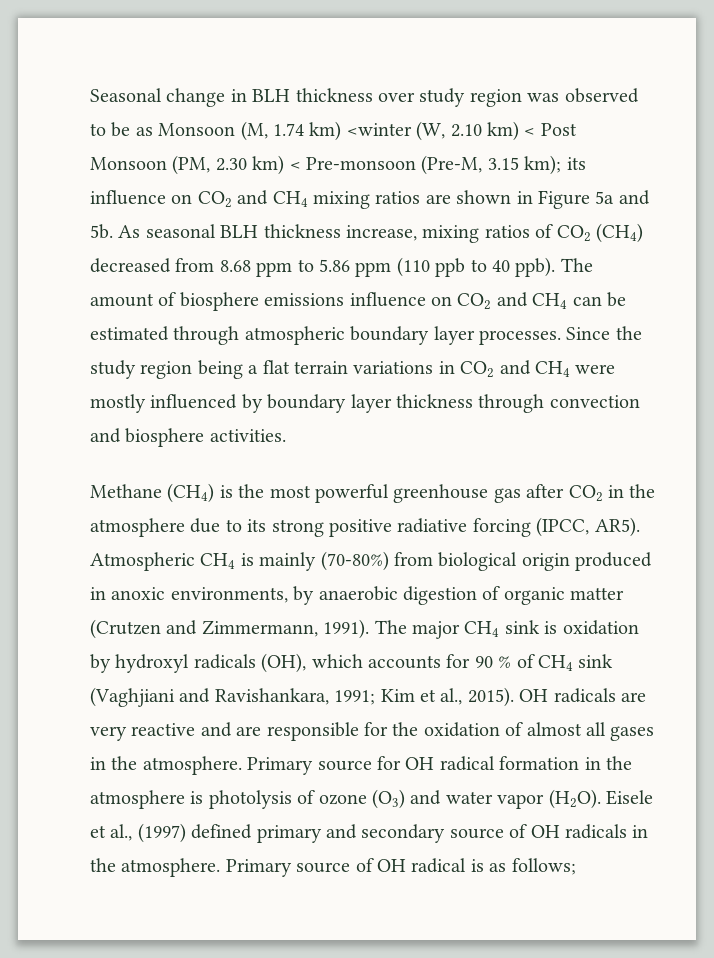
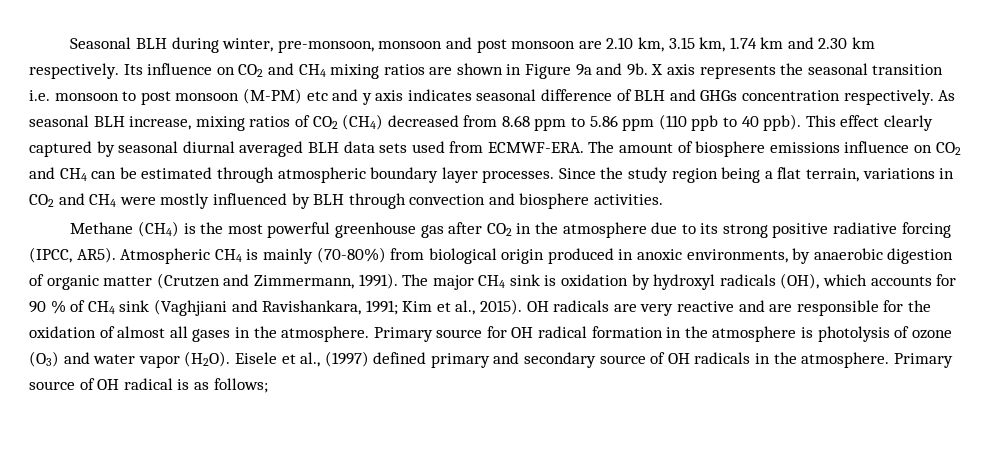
- Seasonal change in BLH thickness over study region was observed to be as Monsoon (M, 1.74 km) <winter (W, 2.10 km) < Post Monsoon (PM, 2.30 km) < Pre-monsoon (Pre-M, 3.15 km); its influence on CO2 and CH4 mixing ratios are shown in Figure 5a and 5b.
+ Seasonal BLH during winter, pre-monsoon, monsoon and post monsoon are 2.10 km, 3.15 km, 1.74 km and 2.30 km respectively. Its influence on CO2 and CH4 mixing ratios are shown in Figure 9a and 9b. X axis represents the seasonal transition i.e. monsoon to post monsoon (M-PM) etc and y axis indicates seasonal difference of BLH and GHGs concentration respectively.
- As seasonal BLH thickness increase, mixing ratios of CO2 (CH4) decreased from 8.68 ppm to 5.86 ppm (110 ppb to 40 ppb).
+ As seasonal BLH increase, mixing ratios of CO2 (CH4) decreased from 8.68 ppm to 5.86 ppm (110 ppb to 40 ppb).
+ This effect clearly captured by seasonal diurnal averaged BLH data sets used from ECMWF-ERA.
- Since the study region being a flat terrain variations in CO2 and CH4 were mostly influenced by boundary layer thickness through convection and biosphere activities.
+ Since the study region being a flat terrain, variations in CO2 and CH4 were mostly influenced by BLH through convection and biosphere activities.

